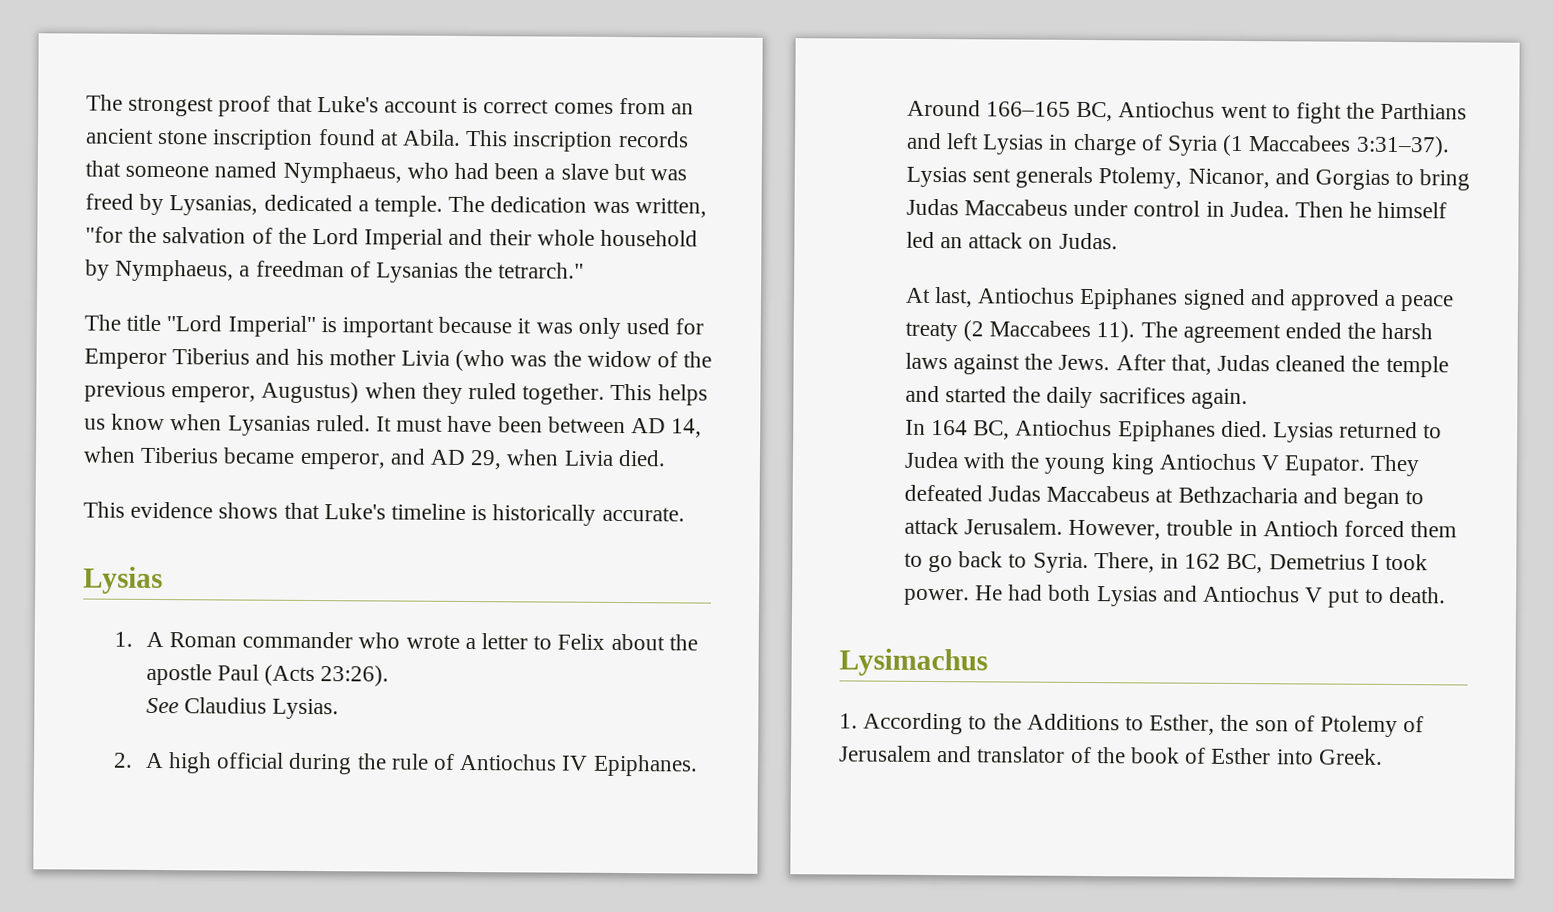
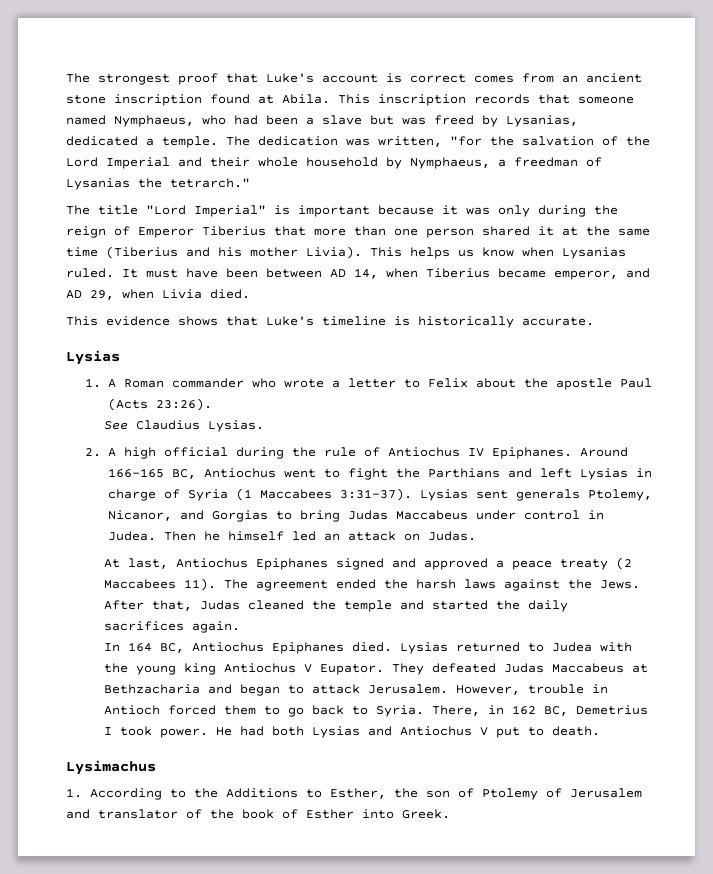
- The title "Lord Imperial" is important because it was only used for Emperor Tiberius and his mother Livia (who was the widow of the previous emperor, Augustus) when they ruled together.
+ The title "Lord Imperial" is important because it was only during the reign of Emperor Tiberius that more than one person shared it at the same time (Tiberius and his mother Livia).

